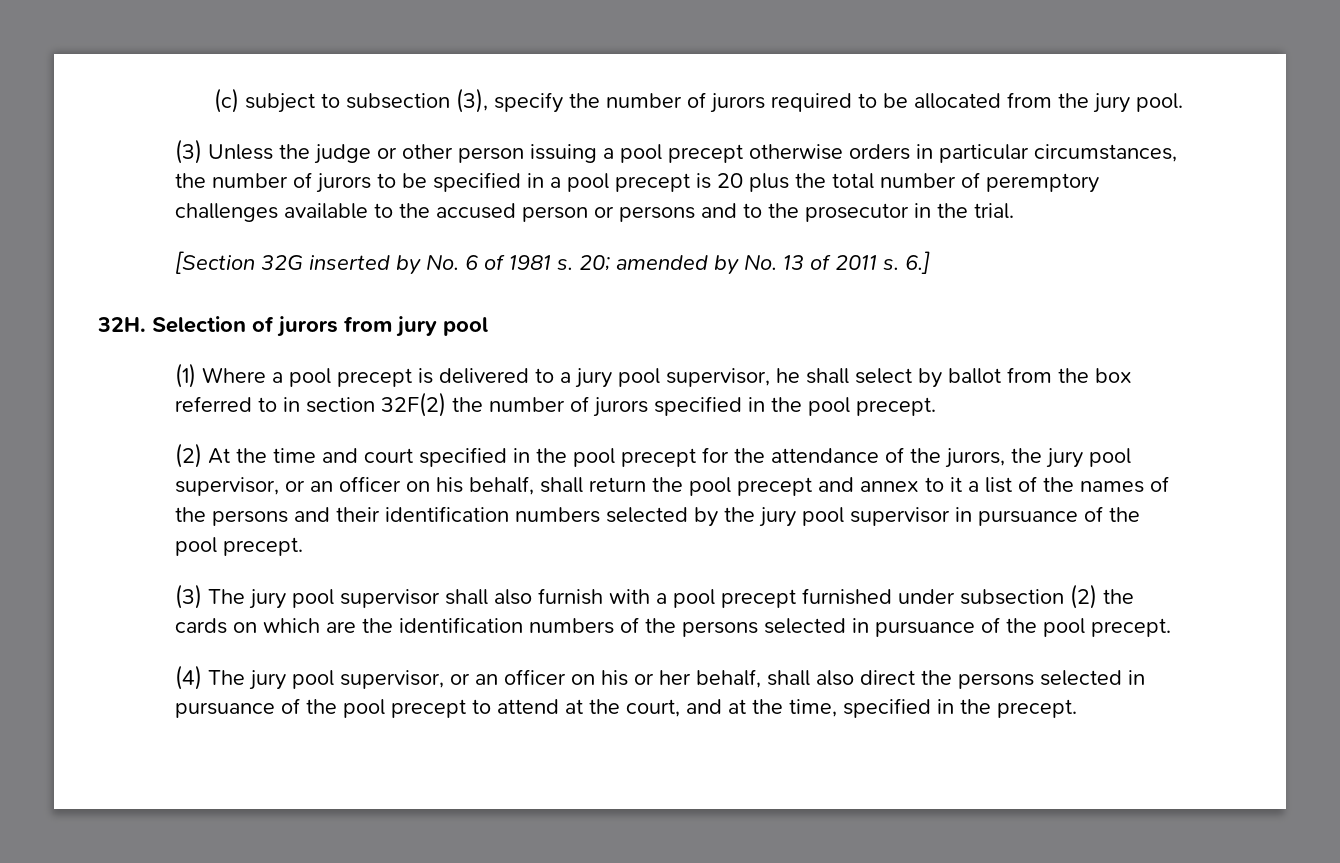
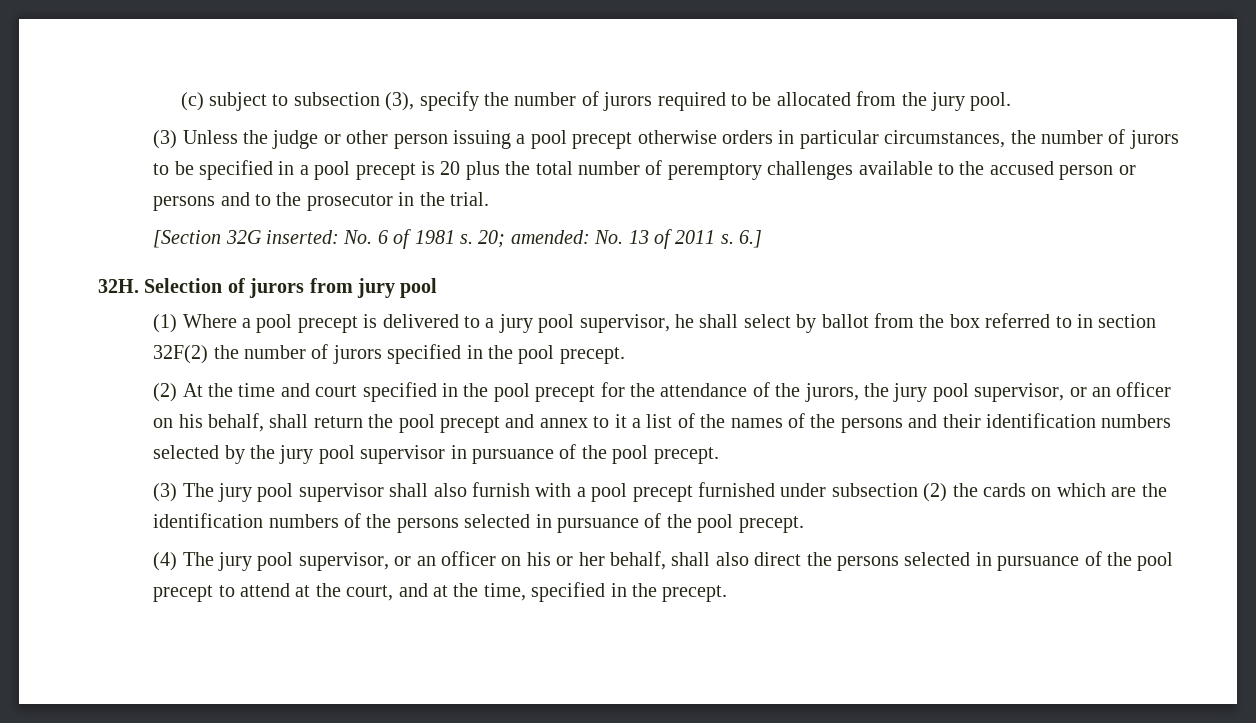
- [Section 32G inserted by No. 6 of 1981 s.
+ [Section 32G inserted: No. 6 of 1981 s.
- 20; amended by No. 13 of 2011 s.
+ 20; amended: No. 13 of 2011 s.

